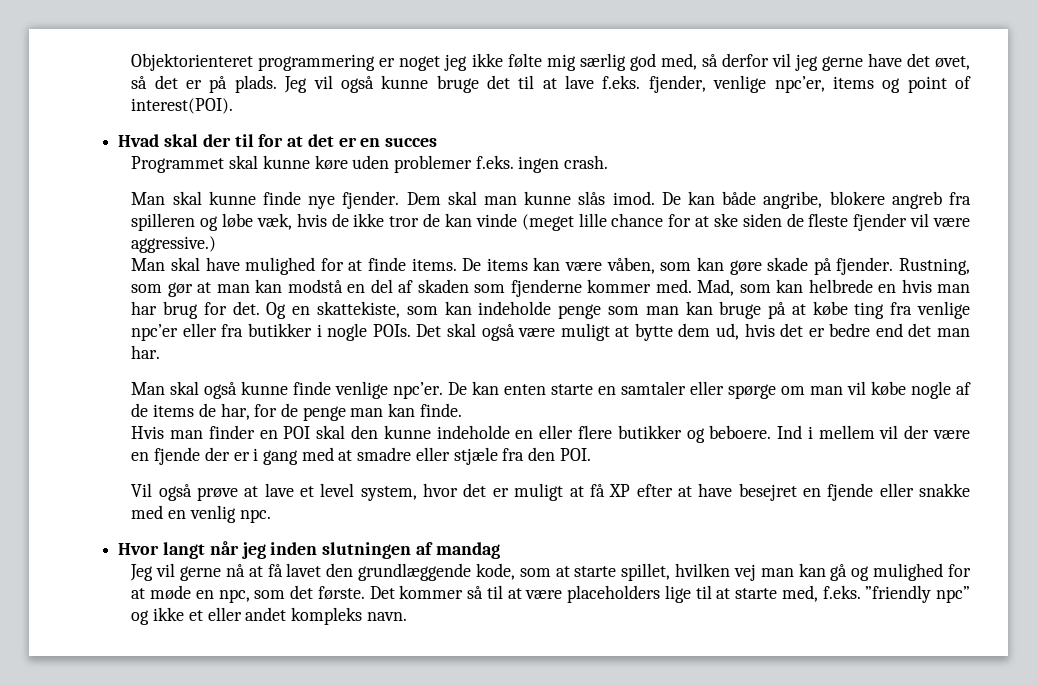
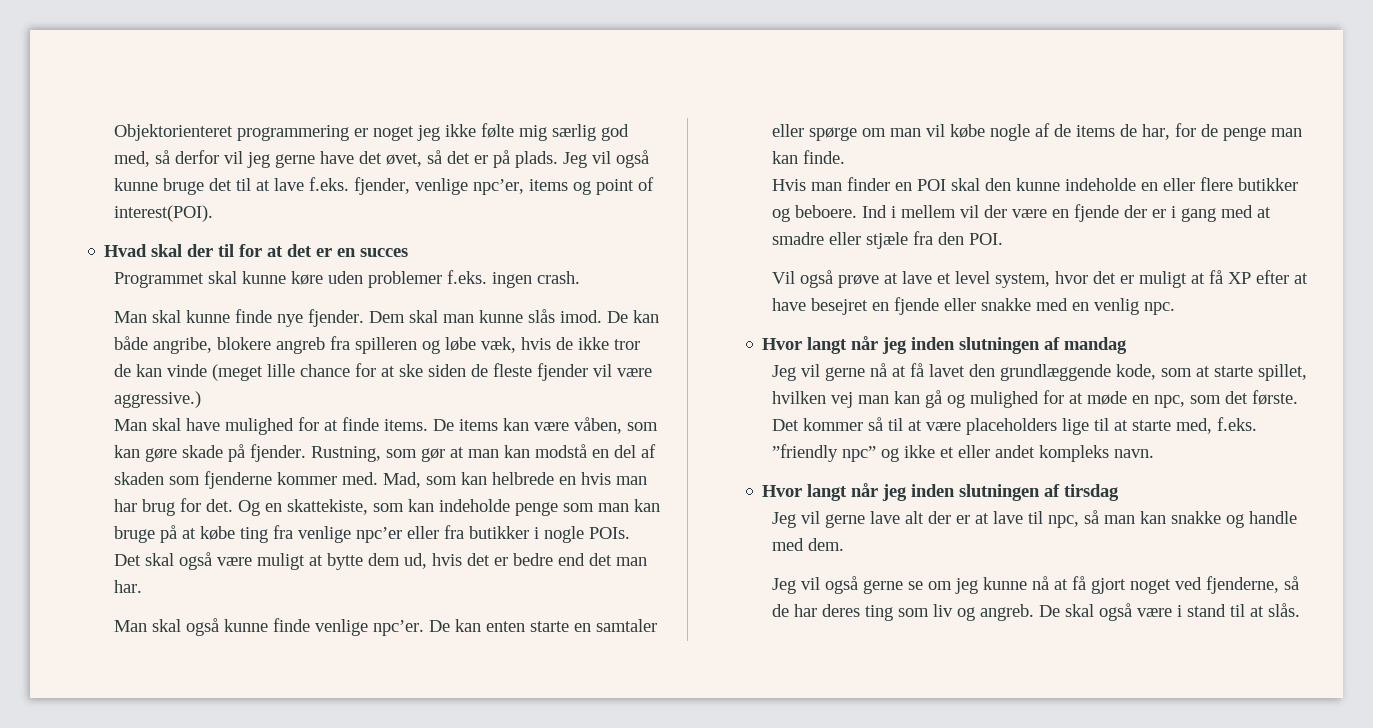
+ Hvor langt når jeg inden slutningen af tirsdag
+ Jeg vil gerne lave alt der er at lave til npc, så man kan snakke og handle med dem.
+ Jeg vil også gerne se om jeg kunne nå at få gjort noget ved fjenderne, så de har deres ting som liv og angreb. De skal også være i stand til at slås.

